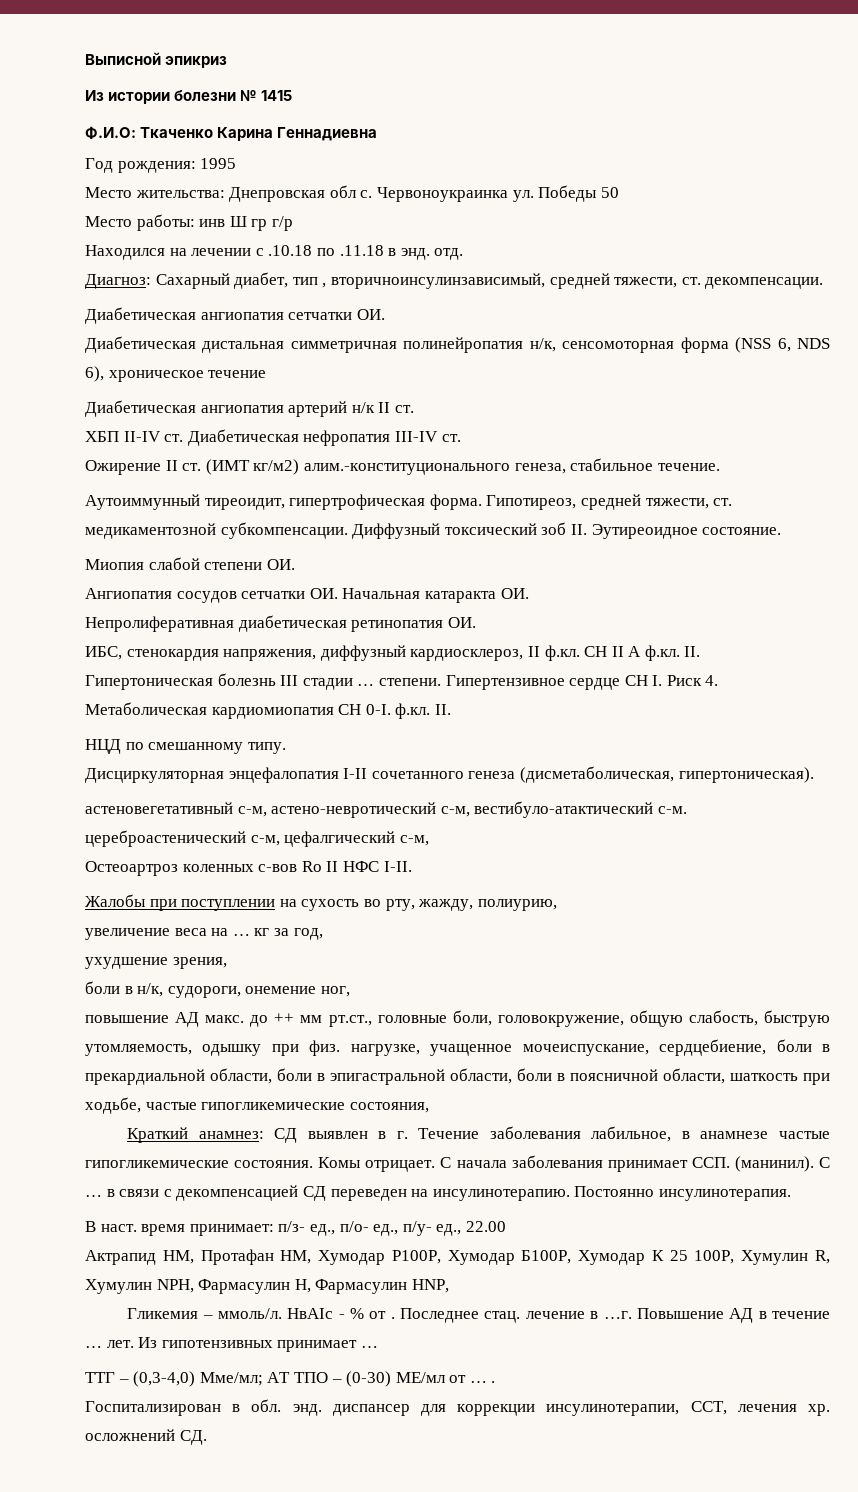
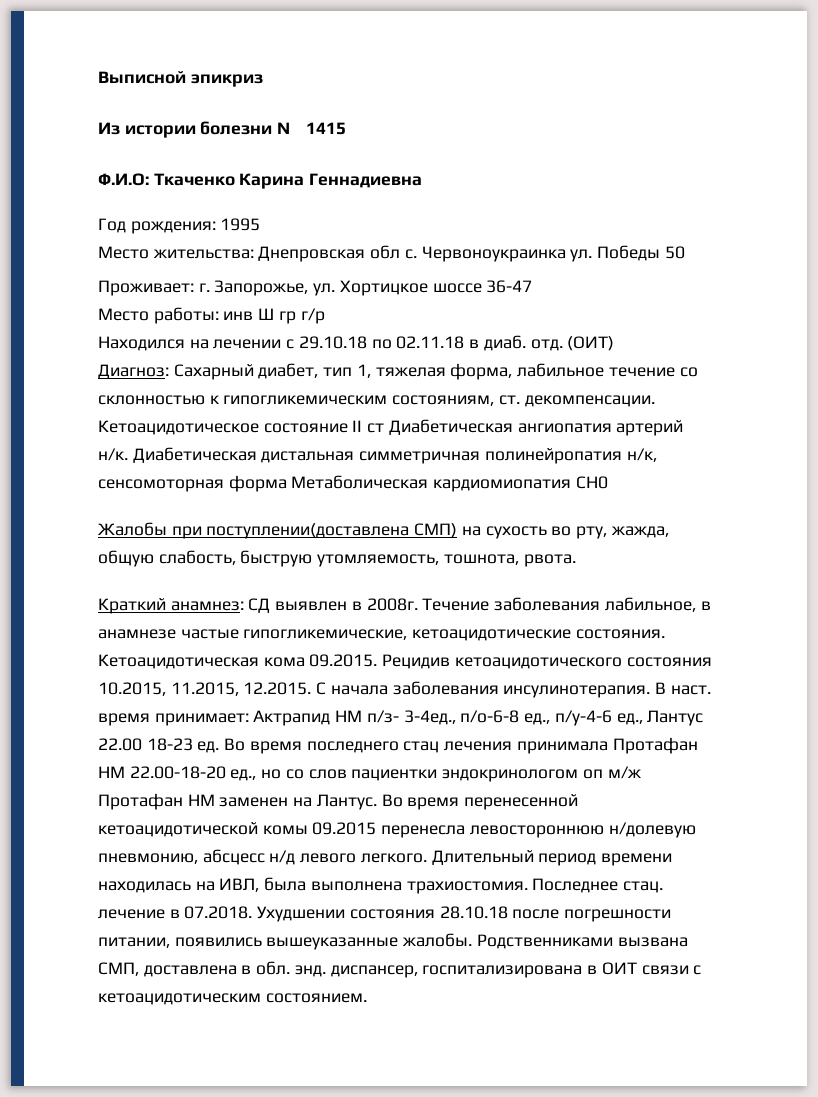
+ Проживает: г. Запорожье, ул. Хортицкое шоссе 36-47
- Находился на лечении с .10.18 по .11.18 в энд. отд.
+ Находился на лечении с 29.10.18 по 02.11.18 в диаб. отд. (ОИТ)
- Диагноз: Сахарный диабет, тип , вторичноинсулинзависимый, средней тяжести, ст. декомпенсации.
- Диабетическая ангиопатия сетчатки ОИ.
- Диабетическая дистальная симметричная полинейропатия н/к, сенсомоторная форма (NSS 6, NDS 6), хроническое течение
- Диабетическая ангиопатия артерий н/к II ст.
- ХБП II-IV ст. Диабетическая нефропатия III-IV ст.
- Ожирение II ст. (ИМТ кг/м2) алим.-конституционального генеза, стабильное течение.
- Аутоиммунный тиреоидит, гипертрофическая форма. Гипотиреоз, средней тяжести, ст. медикаментозной субкомпенсации. Диффузный токсический зоб II. Эутиреоидное состояние.
- Миопия слабой степени ОИ.
- Ангиопатия сосудов сетчатки ОИ. Начальная катаракта ОИ.
- Непролиферативная диабетическая ретинопатия ОИ.
- ИБС, стенокардия напряжения, диффузный кардиосклероз, II ф.кл. СН II А ф.кл. II. Гипертоническая болезнь III стадии … степени. Гипертензивное сердце СН I. Риск 4. Метаболическая кардиомиопатия СН 0-I. ф.кл. II.
- НЦД по смешанному типу.
- Дисциркуляторная энцефалопатия I-II сочетанного генеза (дисметаболическая, гипертоническая).
- астеновегетативный с-м, астено-невротический с-м, вестибуло-атактический с-м. цереброастенический с-м, цефалгический с-м,
- Остеоартроз коленных с-вов Rо II НФС I-II.
+ Диагноз: Сахарный диабет, тип 1, тяжелая форма, лабильное течение со склонностью к гипогликемическим состояниям, ст. декомпенсации. Кетоацидотическое состояние II ст Диабетическая ангиопатия артерий н/к. Диабетическая дистальная симметричная полинейропатия н/к, сенсомоторная форма Метаболическая кардиомиопатия СН0
- Жалобы при поступлении на сухость во рту, жажду, полиурию,
- увеличение веса на … кг за год,
- ухудшение зрения,
- боли в н/к, судороги, онемение ног,
- повышение АД макс. до ++ мм рт.ст., головные боли, головокружение, общую слабость, быструю утомляемость, одышку при физ. нагрузке, учащенное мочеиспускание, сердцебиение, боли в прекардиальной области, боли в эпигастральной области, боли в поясничной области, шаткость при ходьбе, частые гипогликемические состояния,
+ Жалобы при поступлении(доставлена СМП) на сухость во рту, жажда, общую слабость, быструю утомляемость, тошнота, рвота.
- Краткий анамнез: СД выявлен в г. Течение заболевания лабильное, в анамнезе частые гипогликемические состояния. Комы отрицает. С начала заболевания принимает ССП. (манинил). С … в связи с декомпенсацией СД переведен на инсулинотерапию. Постоянно инсулинотерапия.
- В наст. время принимает: п/з- ед., п/о- ед., п/у- ед., 22.00
- Актрапид НМ, Протафан НМ, Хумодар Р100Р, Хумодар Б100Р, Хумодар К 25 100Р, Хумулин R, Хумулин NРН, Фармасулин Н, Фармасулин НNР,
- Гликемия – ммоль/л. НвАIс - % от . Последнее стац. лечение в …г. Повышение АД в течение … лет. Из гипотензивных принимает …
- ТТГ – (0,3-4,0) Мме/мл; АТ ТПО – (0-30) МЕ/мл от … .
- Госпитализирован в обл. энд. диспансер для коррекции инсулинотерапии, ССТ, лечения хр. осложнений СД.
+ Краткий анамнез: СД выявлен в 2008г. Течение заболевания лабильное, в анамнезе частые гипогликемические, кетоацидотические состояния. Кетоацидотическая кома 09.2015. Рецидив кетоацидотического состояния 10.2015, 11.2015, 12.2015. С начала заболевания инсулинотерапия. В наст. время принимает: Актрапид НМ п/з- 3-4ед., п/о-6-8 ед., п/у-4-6 ед., Лантус 22.00 18-23 ед. Во время последнего стац лечения принимала Протафан НМ 22.00-18-20 ед., но со слов пациентки эндокринологом оп м/ж Протафан НМ заменен на Лантус. Во время перенесенной кетоацидотической комы 09.2015 перенесла левостороннюю н/долевую пневмонию, абсцесс н/д левого легкого. Длительный период времени находилась на ИВЛ, была выполнена трахиостомия. Последнее стац. лечение в 07.2018. Ухудшении состояния 28.10.18 после погрешности питании, появились вышеуказанные жалобы. Родственниками вызвана СМП, доставлена в обл. энд. диспансер, госпитализирована в ОИТ связи с кетоацидотическим состоянием.

